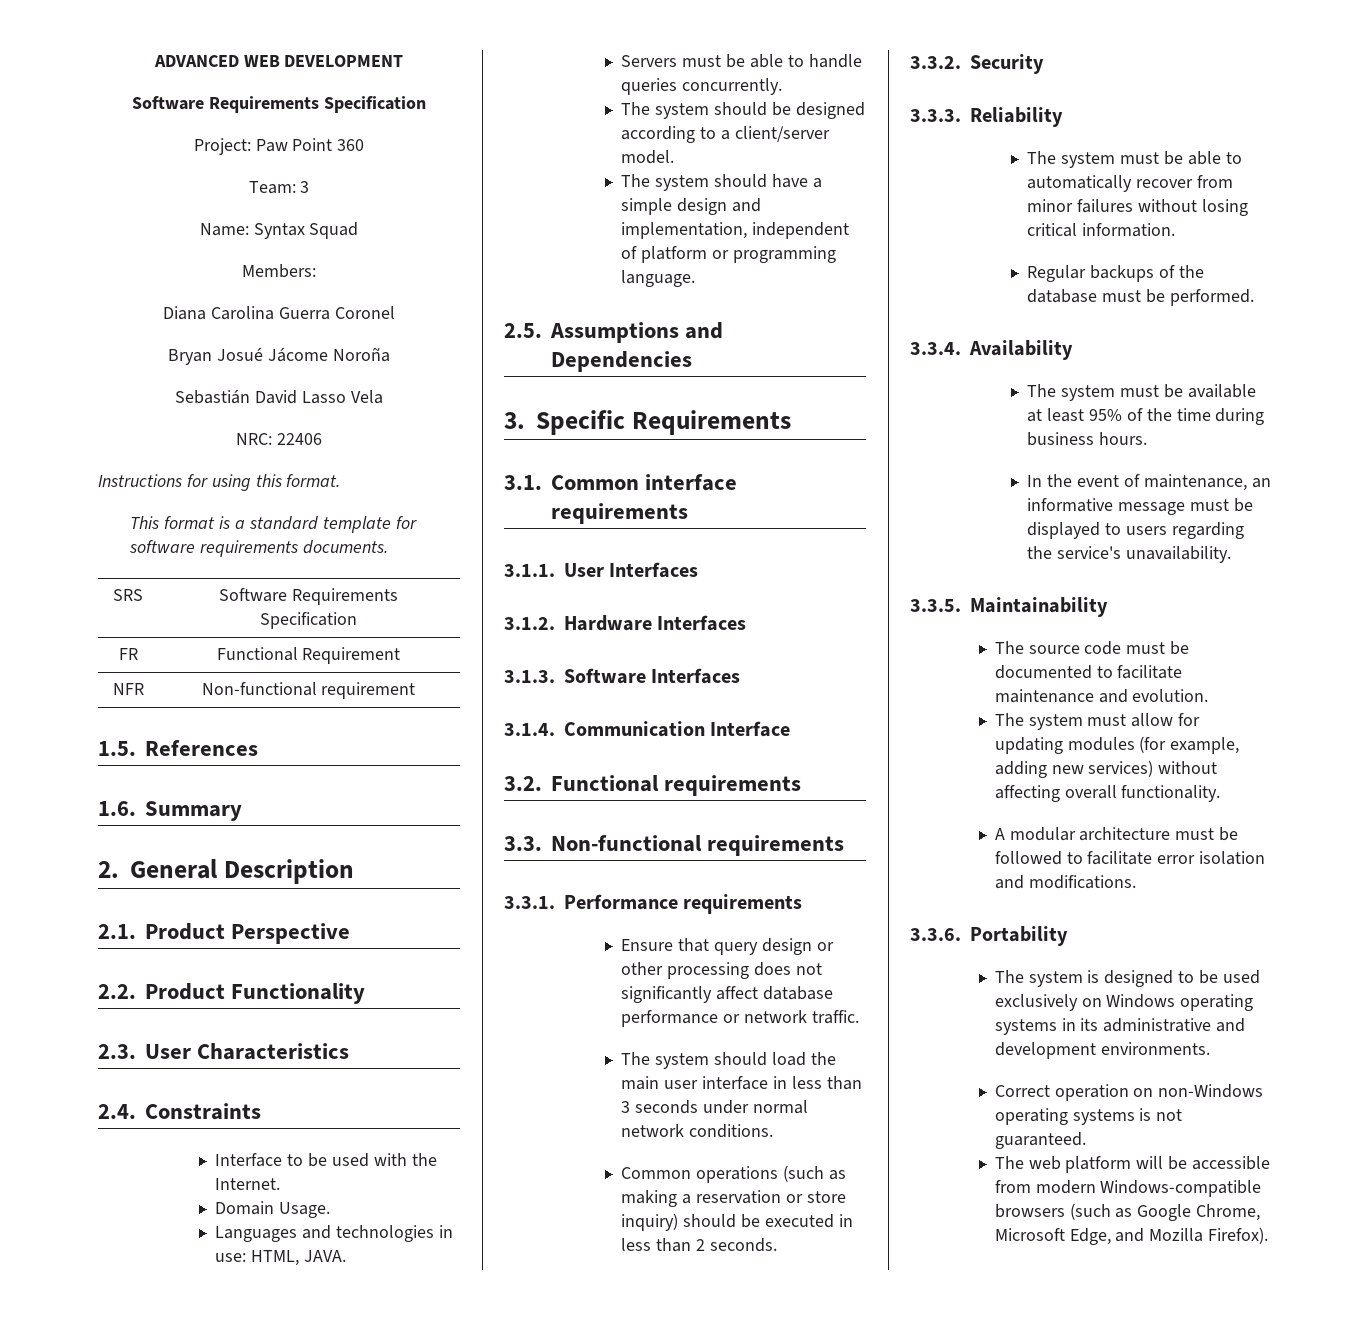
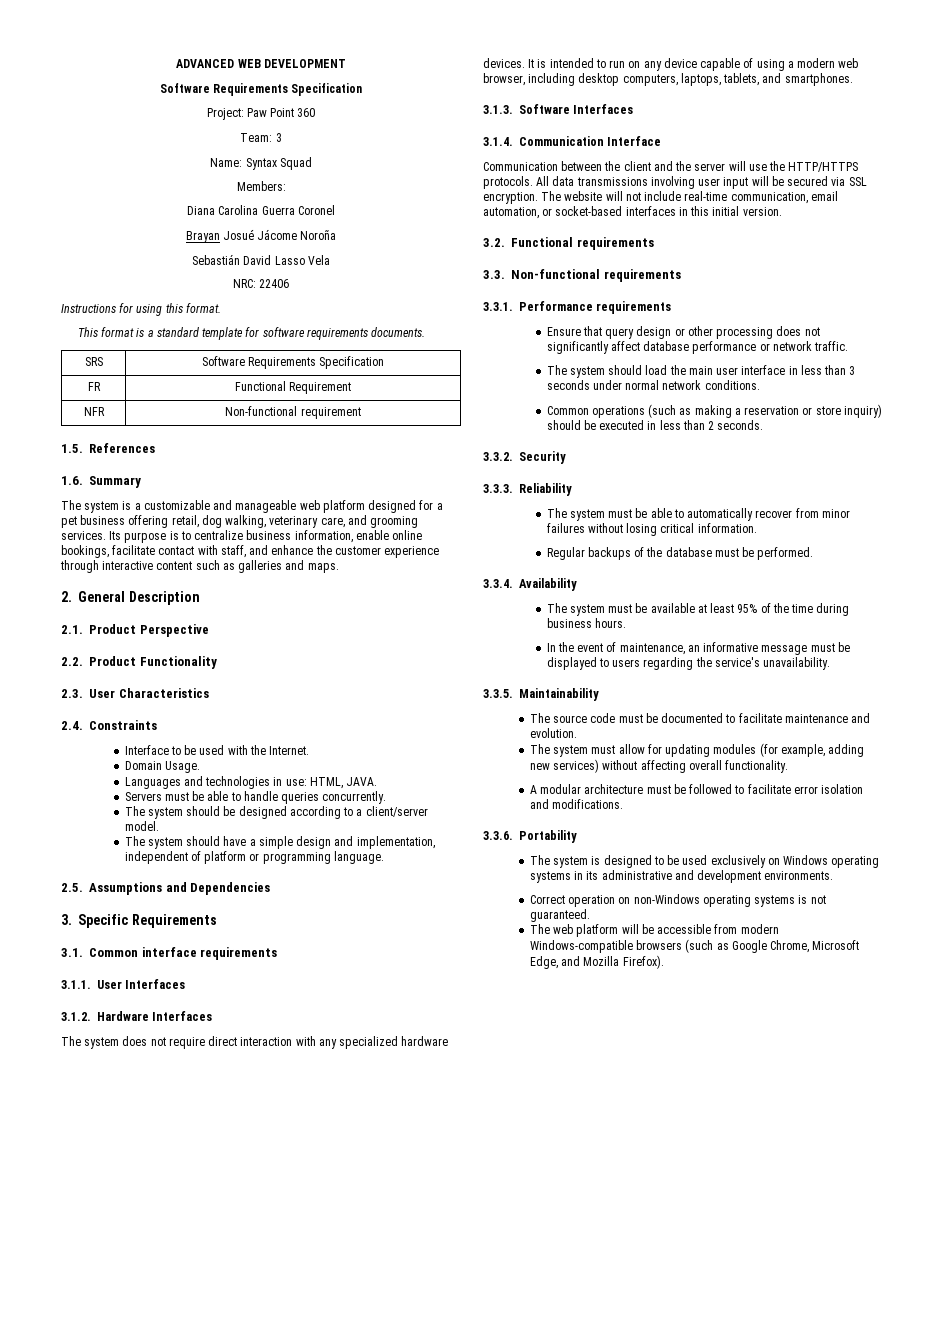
- Bryan Josué Jácome Noroña
+ Brayan Josué Jácome Noroña
+ The system is a customizable and manageable web platform designed for a pet business offering retail, dog walking, veterinary care, and grooming services. Its purpose is to centralize business information, enable online bookings, facilitate contact with staff, and enhance the customer experience through interactive content such as galleries and maps.
+ The system does not require direct interaction with any specialized hardware devices. It is intended to run on any device capable of using a modern web browser, including desktop computers, laptops, tablets, and smartphones.
+ Communication between the client and the server will use the HTTP/HTTPS protocols. All data transmissions involving user input will be secured via SSL encryption. The website will not include real-time communication, email automation, or socket-based interfaces in this initial version.

